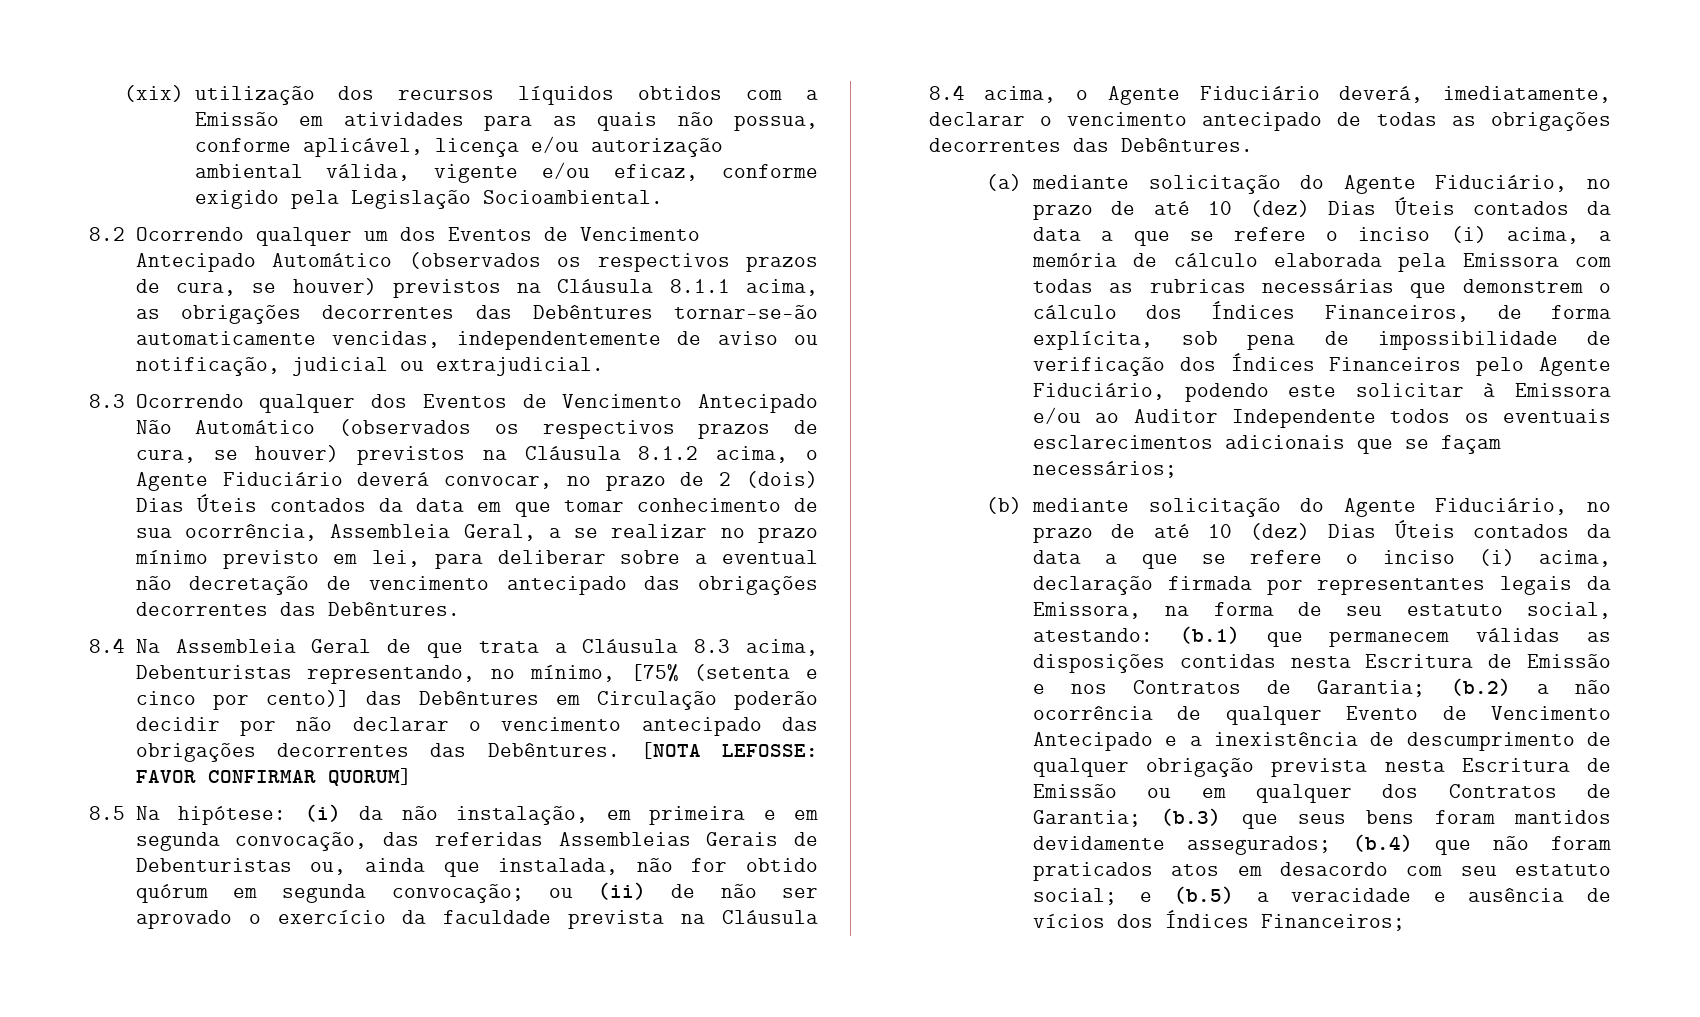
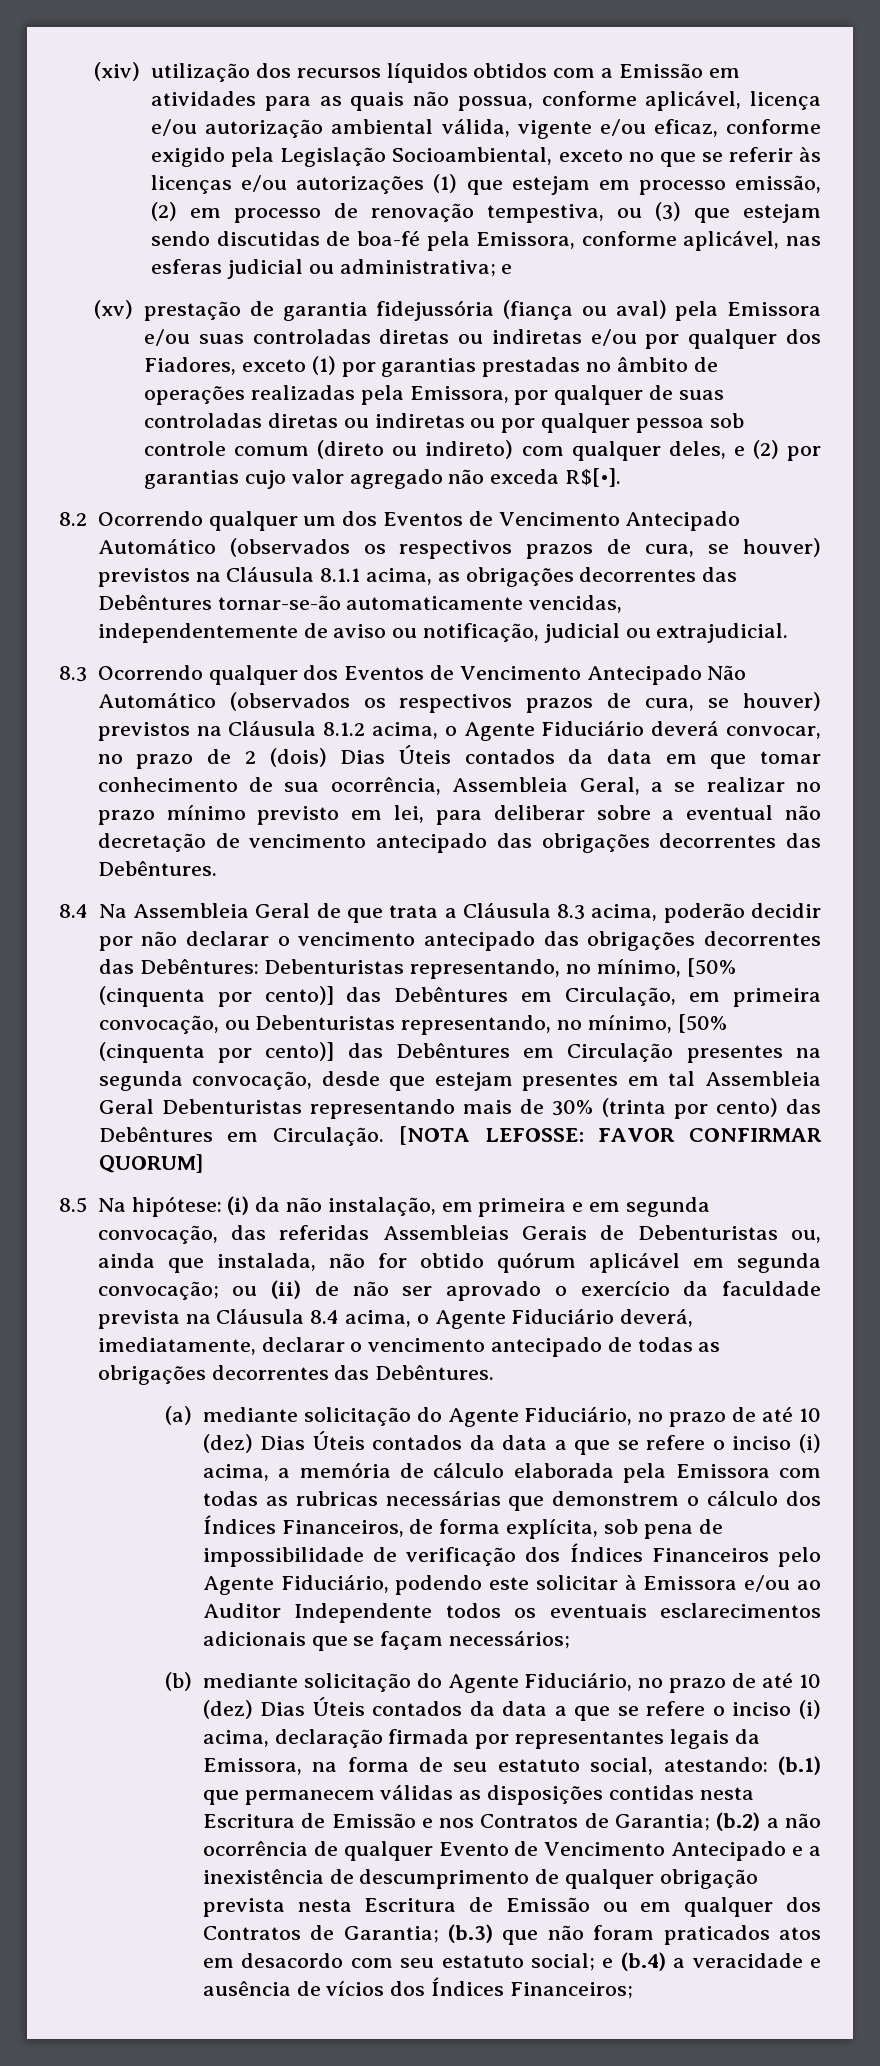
- (xix) utilização dos recursos líquidos obtidos com a Emissão em atividades para as quais não possua, conforme aplicável, licença e/ou autorização ambiental válida, vigente e/ou eficaz, conforme exigido pela Legislação Socioambiental.
+ (xiv) utilização dos recursos líquidos obtidos com a Emissão em atividades para as quais não possua, conforme aplicável, licença e/ou autorização ambiental válida, vigente e/ou eficaz, conforme exigido pela Legislação Socioambiental, exceto no que se referir às licenças e/ou autorizações (1) que estejam em processo emissão, (2) em processo de renovação tempestiva, ou (3) que estejam sendo discutidas de boa-fé pela Emissora, conforme aplicável, nas esferas judicial ou administrativa; e
+ (xv) prestação de garantia fidejussória (fiança ou aval) pela Emissora e/ou suas controladas diretas ou indiretas e/ou por qualquer dos Fiadores, exceto (1) por garantias prestadas no âmbito de operações realizadas pela Emissora, por qualquer de suas controladas diretas ou indiretas ou por qualquer pessoa sob controle comum (direto ou indireto) com qualquer deles, e (2) por garantias cujo valor agregado não exceda R$[•].
- 8.4 Na Assembleia Geral de que trata a Cláusula 8.3 acima, Debenturistas representando, no mínimo, [75% (setenta e cinco por cento)] das Debêntures em Circulação poderão decidir por não declarar o vencimento antecipado das obrigações decorrentes das Debêntures.
+ 8.4 Na Assembleia Geral de que trata a Cláusula 8.3 acima, poderão decidir por não declarar o vencimento antecipado das obrigações decorrentes das Debêntures: Debenturistas representando, no mínimo, [50% (cinquenta por cento)] das Debêntures em Circulação, em primeira convocação, ou Debenturistas representando, no mínimo, [50% (cinquenta por cento)] das Debêntures em Circulação presentes na segunda convocação, desde que estejam presentes em tal Assembleia Geral Debenturistas representando mais de 30% (trinta por cento) das Debêntures em Circulação.
- (i) da não instalação, em primeira e em segunda convocação, das referidas Assembleias Gerais de Debenturistas ou, ainda que instalada, não for obtido quórum em segunda convocação;
+ (i) da não instalação, em primeira e em segunda convocação, das referidas Assembleias Gerais de Debenturistas ou, ainda que instalada, não for obtido quórum aplicável em segunda convocação;
- (b.3) que seus bens foram mantidos devidamente assegurados; (b.4) que não foram praticados atos em desacordo com seu estatuto social;
+ (b.3) que não foram praticados atos em desacordo com seu estatuto social;
- e (b.5) a veracidade e ausência de vícios dos Índices Financeiros;
+ e (b.4) a veracidade e ausência de vícios dos Índices Financeiros;

